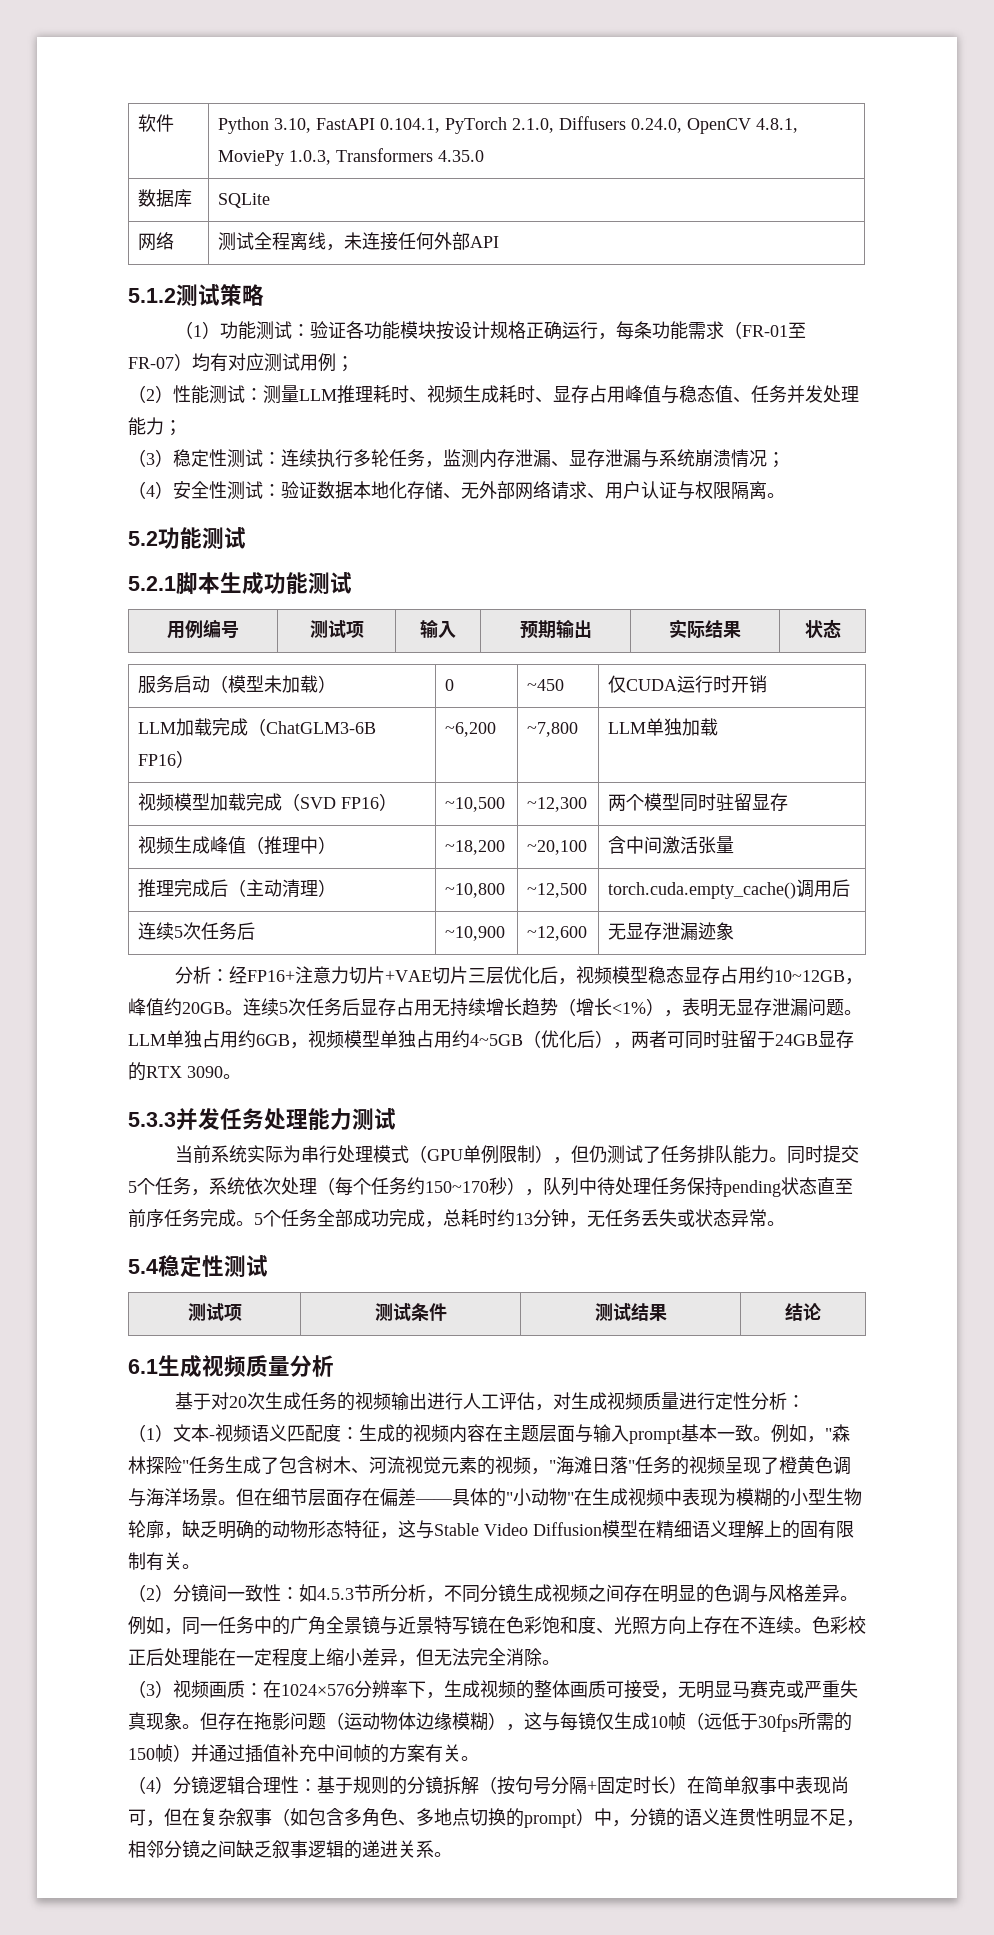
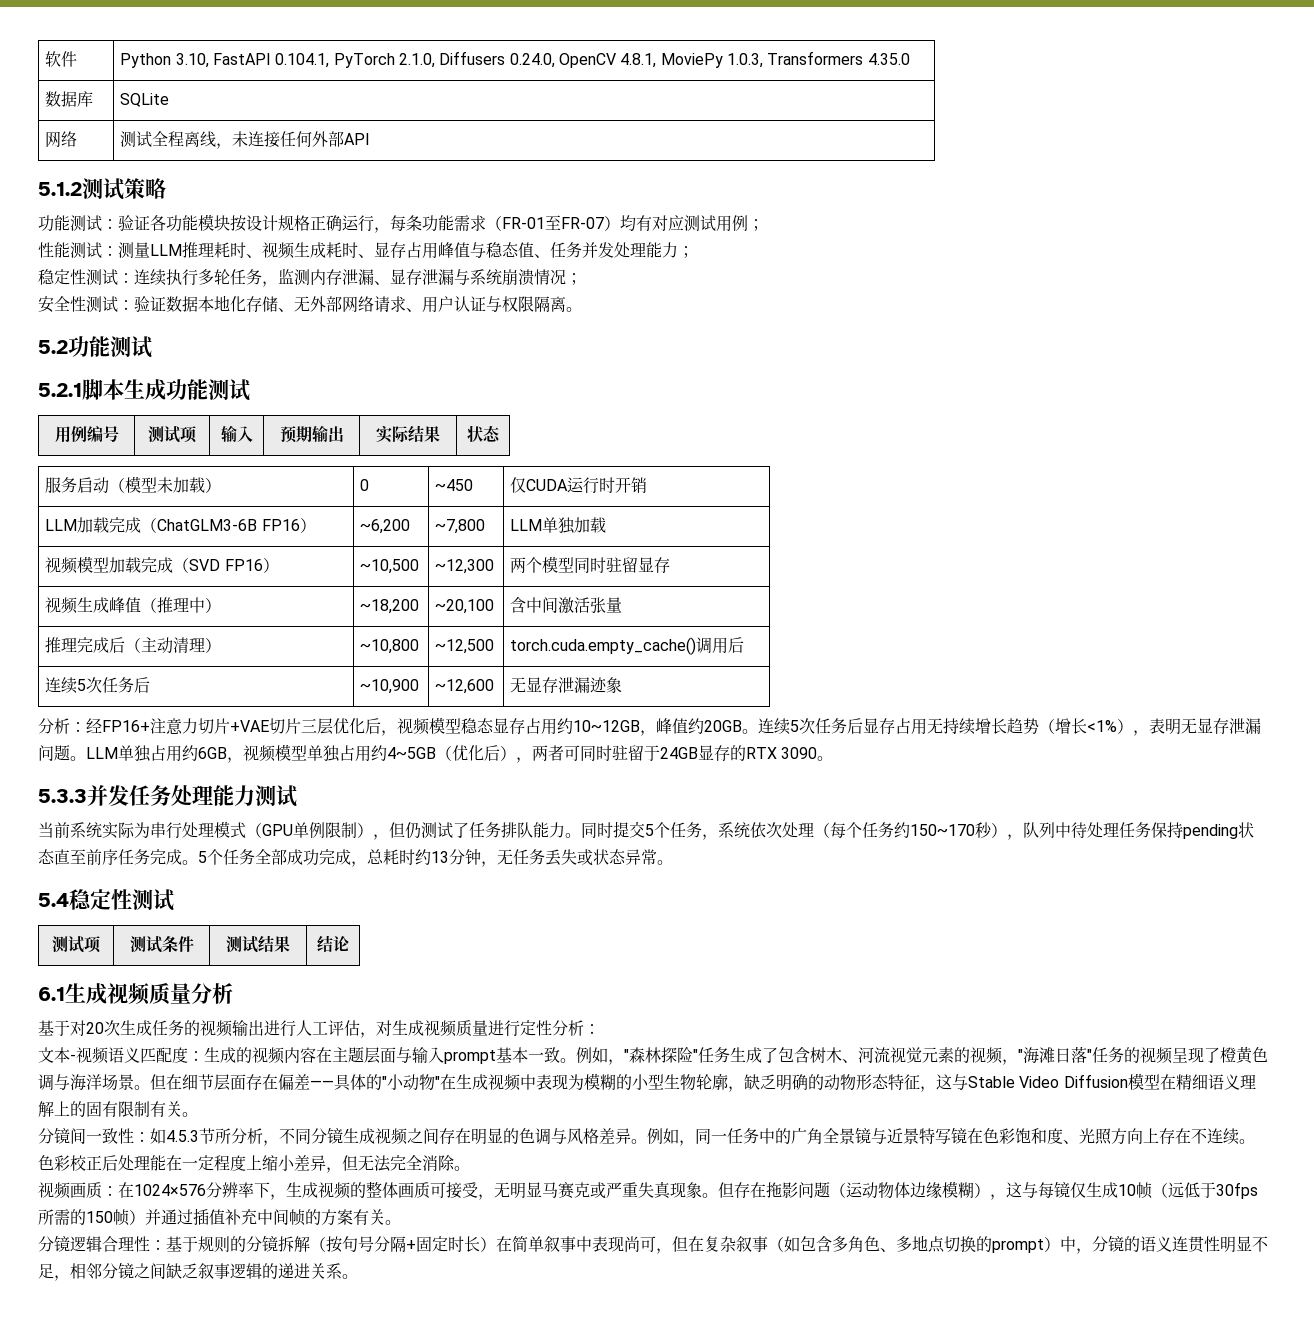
- （1）功能测试：验证各功能模块按设计规格正确运行，每条功能需求（FR-01至FR-07）均有对应测试用例；
+ 功能测试：验证各功能模块按设计规格正确运行，每条功能需求（FR-01至FR-07）均有对应测试用例；
- （2）性能测试：测量LLM推理耗时、视频生成耗时、显存占用峰值与稳态值、任务并发处理能力；
+ 性能测试：测量LLM推理耗时、视频生成耗时、显存占用峰值与稳态值、任务并发处理能力；
- （3）稳定性测试：连续执行多轮任务，监测内存泄漏、显存泄漏与系统崩溃情况；
+ 稳定性测试：连续执行多轮任务，监测内存泄漏、显存泄漏与系统崩溃情况；
- （4）安全性测试：验证数据本地化存储、无外部网络请求、用户认证与权限隔离。
+ 安全性测试：验证数据本地化存储、无外部网络请求、用户认证与权限隔离。
- （1）文本-视频语义匹配度：生成的视频内容在主题层面与输入prompt基本一致。
+ 文本-视频语义匹配度：生成的视频内容在主题层面与输入prompt基本一致。
- （2）分镜间一致性：如4.5.3节所分析，不同分镜生成视频之间存在明显的色调与风格差异。
+ 分镜间一致性：如4.5.3节所分析，不同分镜生成视频之间存在明显的色调与风格差异。
- （3）视频画质：在1024×576分辨率下，生成视频的整体画质可接受，无明显马赛克或严重失真现象。
+ 视频画质：在1024×576分辨率下，生成视频的整体画质可接受，无明显马赛克或严重失真现象。
- （4）分镜逻辑合理性：基于规则的分镜拆解（按句号分隔+固定时长）在简单叙事中表现尚可，但在复杂叙事（如包含多角色、多地点切换的prompt）中，分镜的语义连贯性明显不足，相邻分镜之间缺乏叙事逻辑的递进关系。
+ 分镜逻辑合理性：基于规则的分镜拆解（按句号分隔+固定时长）在简单叙事中表现尚可，但在复杂叙事（如包含多角色、多地点切换的prompt）中，分镜的语义连贯性明显不足，相邻分镜之间缺乏叙事逻辑的递进关系。

